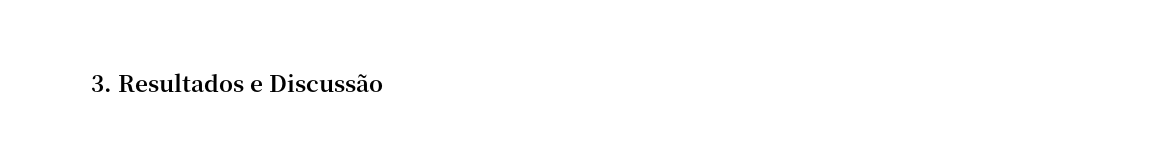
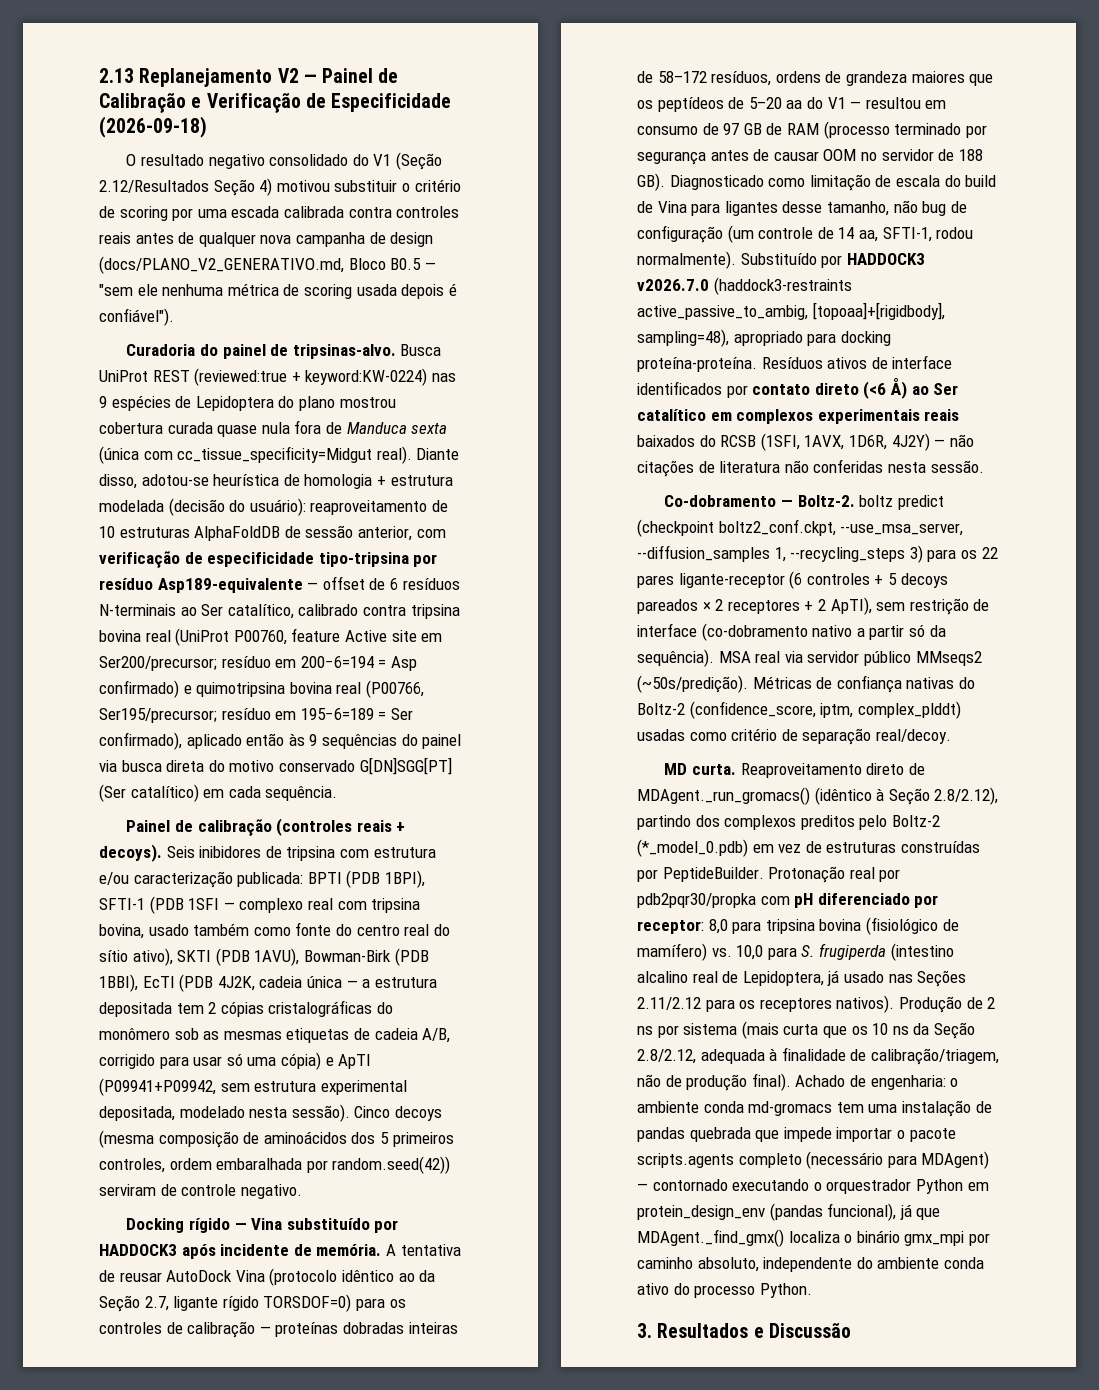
+ 2.13 Replanejamento V2 — Painel de Calibração e Verificação de Especificidade (2026-09-18)
+ O resultado negativo consolidado do V1 (Seção 2.12/Resultados Seção 4) motivou substituir o critério de scoring por uma escada calibrada contra controles reais antes de qualquer nova campanha de design (docs/PLANO_V2_GENERATIVO.md, Bloco B0.5 — "sem ele nenhuma métrica de scoring usada depois é confiável").
+ Curadoria do painel de tripsinas-alvo. Busca UniProt REST (reviewed:true + keyword:KW-0224) nas 9 espécies de Lepidoptera do plano mostrou cobertura curada quase nula fora de Manduca sexta (única com cc_tissue_specificity=Midgut real). Diante disso, adotou-se heurística de homologia + estrutura modelada (decisão do usuário): reaproveitamento de 10 estruturas AlphaFoldDB de sessão anterior, com verificação de especificidade tipo-tripsina por resíduo Asp189-equivalente — offset de 6 resíduos N-terminais ao Ser catalítico, calibrado contra tripsina bovina real (UniProt P00760, feature Active site em Ser200/precursor; resíduo em 200−6=194 = Asp confirmado) e quimotripsina bovina real (P00766, Ser195/precursor; resíduo em 195−6=189 = Ser confirmado), aplicado então às 9 sequências do painel via busca direta do motivo conservado G[DN]SGG[PT] (Ser catalítico) em cada sequência.
+ Painel de calibração (controles reais + decoys). Seis inibidores de tripsina com estrutura e/ou caracterização publicada: BPTI (PDB 1BPI), SFTI-1 (PDB 1SFI — complexo real com tripsina bovina, usado também como fonte do centro real do sítio ativo), SKTI (PDB 1AVU), Bowman-Birk (PDB 1BBI), EcTI (PDB 4J2K, cadeia única — a estrutura depositada tem 2 cópias cristalográficas do monômero sob as mesmas etiquetas de cadeia A/B, corrigido para usar só uma cópia) e ApTI (P09941+P09942, sem estrutura experimental depositada, modelado nesta sessão). Cinco decoys (mesma composição de aminoácidos dos 5 primeiros controles, ordem embaralhada por random.seed(42)) serviram de controle negativo.
+ Docking rígido — Vina substituído por HADDOCK3 após incidente de memória. A tentativa de reusar AutoDock Vina (protocolo idêntico ao da Seção 2.7, ligante rígido TORSDOF=0) para os controles de calibração — proteínas dobradas inteiras de 58–172 resíduos, ordens de grandeza maiores que os peptídeos de 5–20 aa do V1 — resultou em consumo de 97 GB de RAM (processo terminado por segurança antes de causar OOM no servidor de 188 GB). Diagnosticado como limitação de escala do build de Vina para ligantes desse tamanho, não bug de configuração (um controle de 14 aa, SFTI-1, rodou normalmente). Substituído por HADDOCK3 v2026.7.0 (haddock3-restraints active_passive_to_ambig, [topoaa]+[rigidbody], sampling=48), apropriado para docking proteína-proteína. Resíduos ativos de interface identificados por contato direto (<6 Å) ao Ser catalítico em complexos experimentais reais baixados do RCSB (1SFI, 1AVX, 1D6R, 4J2Y) — não citações de literatura não conferidas nesta sessão.
+ Co-dobramento — Boltz-2. boltz predict (checkpoint boltz2_conf.ckpt, --use_msa_server, --diffusion_samples 1, --recycling_steps 3) para os 22 pares ligante-receptor (6 controles + 5 decoys pareados × 2 receptores + 2 ApTI), sem restrição de interface (co-dobramento nativo a partir só da sequência). MSA real via servidor público MMseqs2 (~50s/predição). Métricas de confiança nativas do Boltz-2 (confidence_score, iptm, complex_plddt) usadas como critério de separação real/decoy.
+ MD curta. Reaproveitamento direto de MDAgent._run_gromacs() (idêntico à Seção 2.8/2.12), partindo dos complexos preditos pelo Boltz-2 (*_model_0.pdb) em vez de estruturas construídas por PeptideBuilder. Protonação real por pdb2pqr30/propka com pH diferenciado por receptor: 8,0 para tripsina bovina (fisiológico de mamífero) vs. 10,0 para S. frugiperda (intestino alcalino real de Lepidoptera, já usado nas Seções 2.11/2.12 para os receptores nativos). Produção de 2 ns por sistema (mais curta que os 10 ns da Seção 2.8/2.12, adequada à finalidade de calibração/triagem, não de produção final). Achado de engenharia: o ambiente conda md-gromacs tem uma instalação de pandas quebrada que impede importar o pacote scripts.agents completo (necessário para MDAgent) — contornado executando o orquestrador Python em protein_design_env (pandas funcional), já que MDAgent._find_gmx() localiza o binário gmx_mpi por caminho absoluto, independente do ambiente conda ativo do processo Python.

